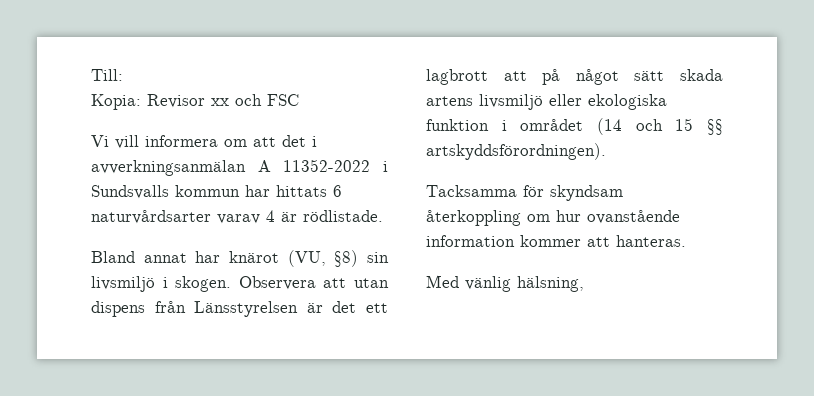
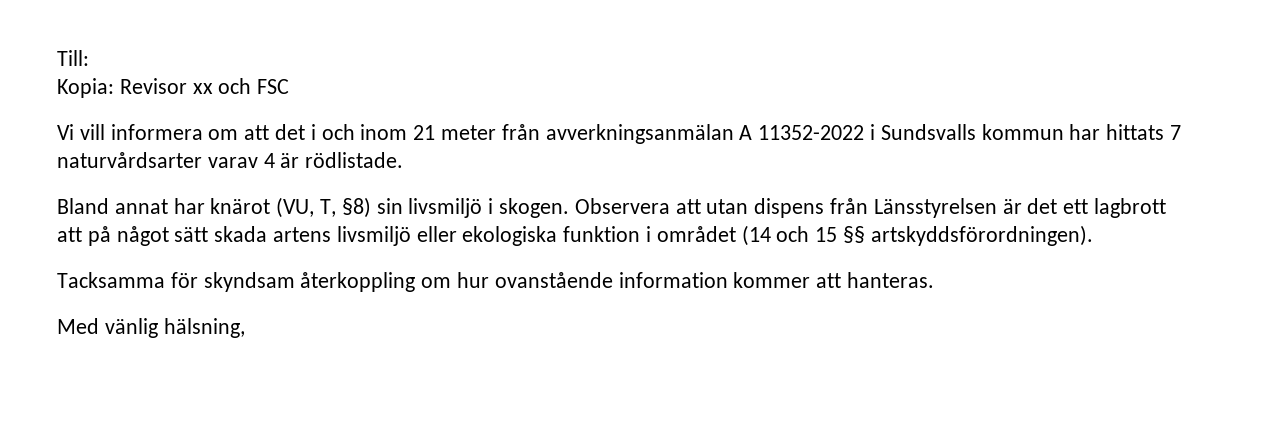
- Vi vill informera om att det i avverkningsanmälan A 11352-2022 i Sundsvalls kommun har hittats 6 naturvårdsarter varav 4 är rödlistade.
+ Vi vill informera om att det i och inom 21 meter från avverkningsanmälan A 11352-2022 i Sundsvalls kommun har hittats 7 naturvårdsarter varav 4 är rödlistade.
- Bland annat har knärot (VU, §8) sin livsmiljö i skogen.
+ Bland annat har knärot (VU, T, §8) sin livsmiljö i skogen.

